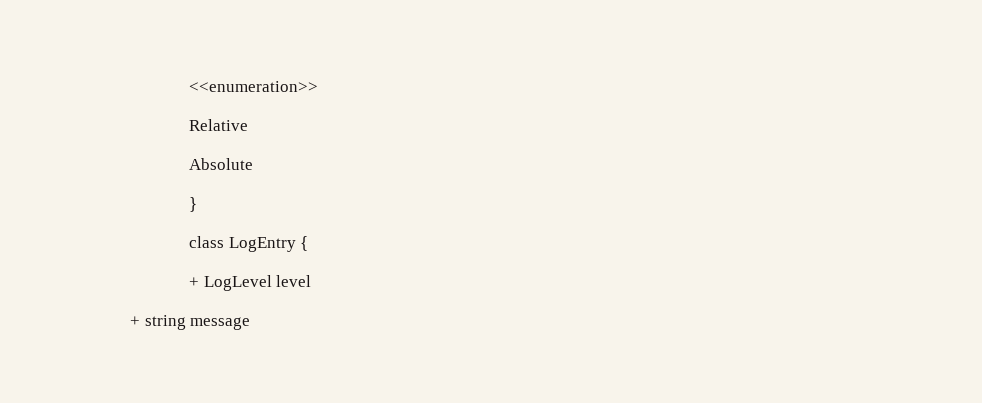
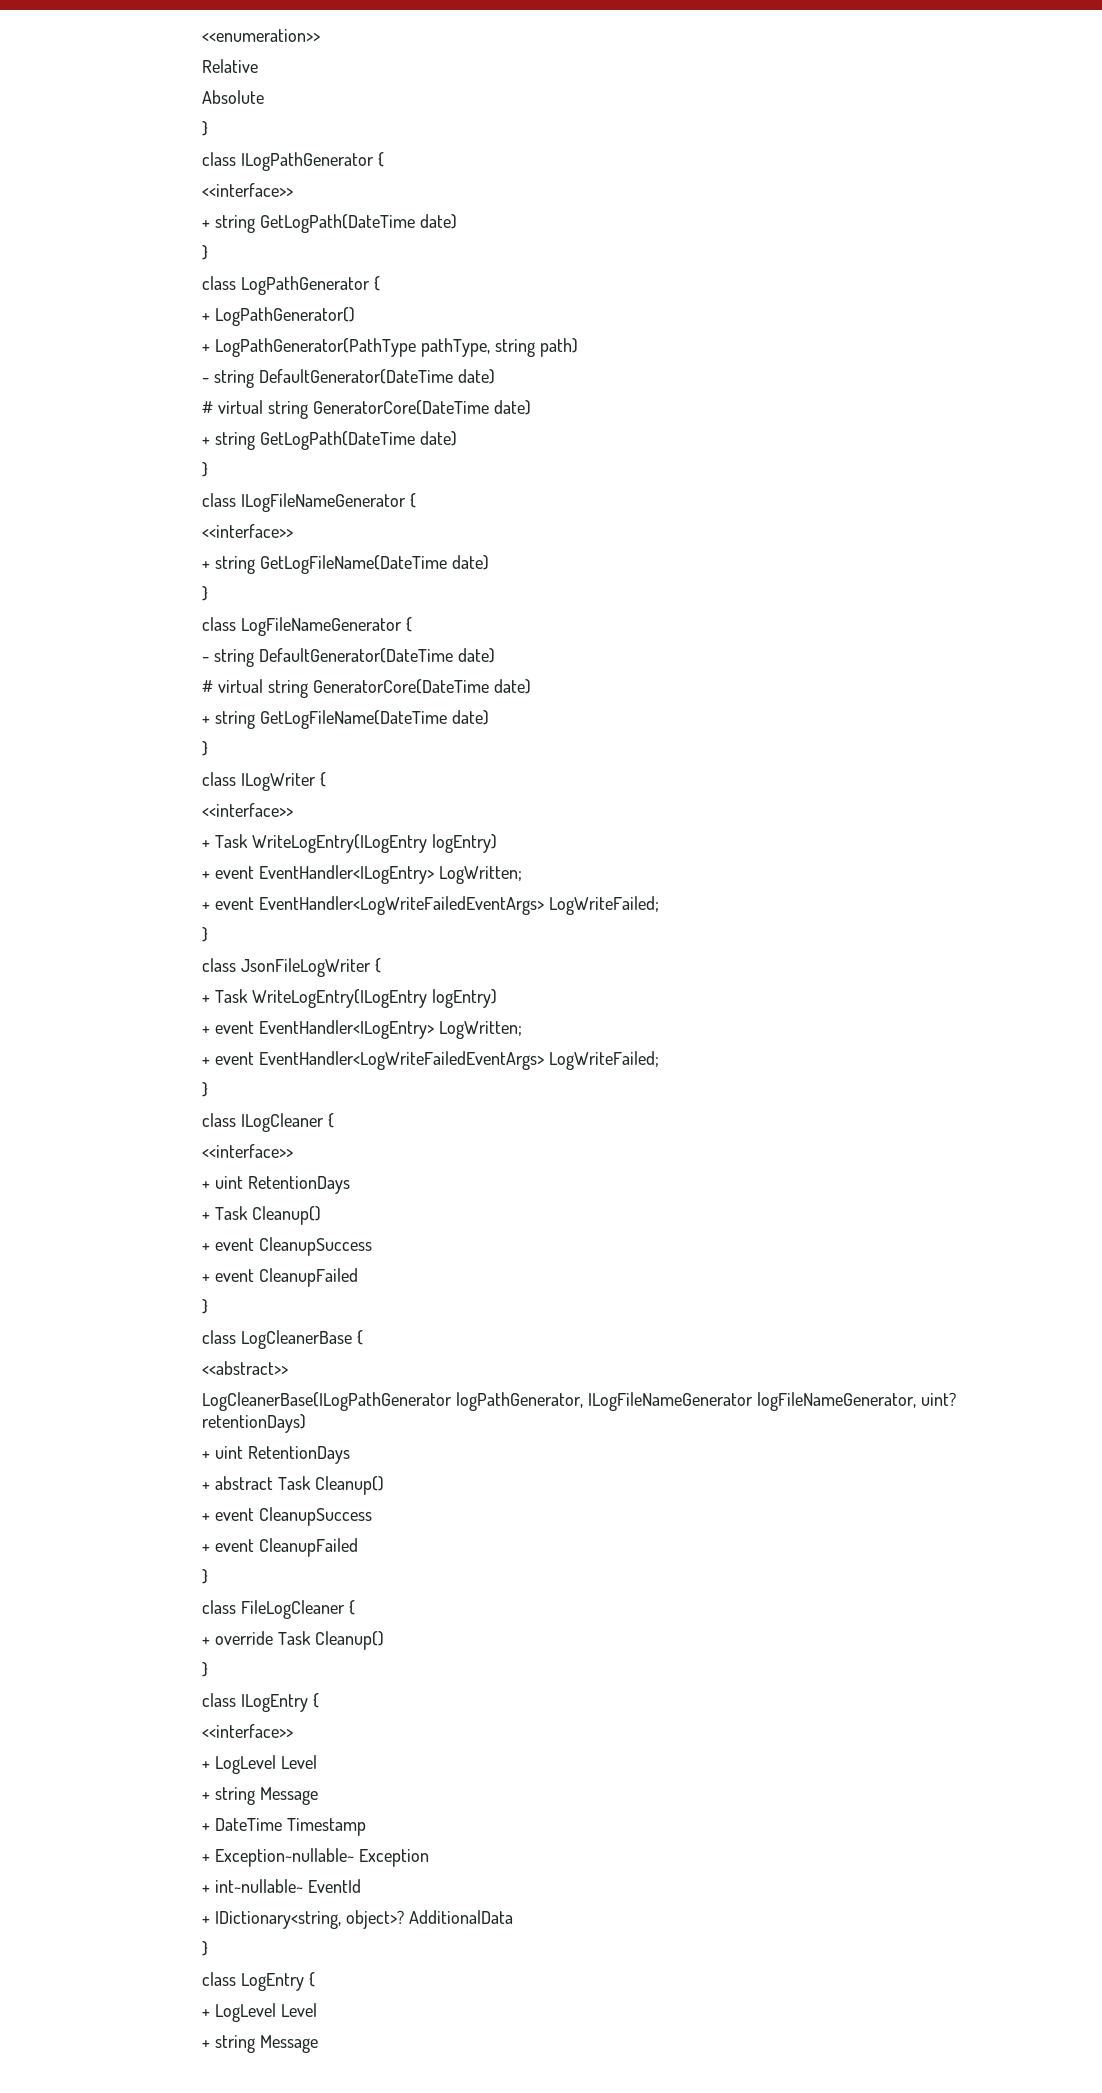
+ class ILogPathGenerator {
+ <<interface>>
+ + string GetLogPath(DateTime date)
+ }
+ class LogPathGenerator {
+ + LogPathGenerator()
+ + LogPathGenerator(PathType pathType, string path)
+ - string DefaultGenerator(DateTime date)
+ # virtual string GeneratorCore(DateTime date)
+ + string GetLogPath(DateTime date)
+ }
+ class ILogFileNameGenerator {
+ <<interface>>
+ + string GetLogFileName(DateTime date)
+ }
+ class LogFileNameGenerator {
+ - string DefaultGenerator(DateTime date)
+ # virtual string GeneratorCore(DateTime date)
+ + string GetLogFileName(DateTime date)
+ }
+ class ILogWriter {
+ <<interface>>
+ + Task WriteLogEntry(ILogEntry logEntry)
+ + event EventHandler<ILogEntry> LogWritten;
+ + event EventHandler<LogWriteFailedEventArgs> LogWriteFailed;
+ }
+ class JsonFileLogWriter {
+ + Task WriteLogEntry(ILogEntry logEntry)
+ + event EventHandler<ILogEntry> LogWritten;
+ + event EventHandler<LogWriteFailedEventArgs> LogWriteFailed;
+ }
+ class ILogCleaner {
+ <<interface>>
+ + uint RetentionDays
+ + Task Cleanup()
+ + event CleanupSuccess
+ + event CleanupFailed
+ }
+ class LogCleanerBase {
+ <<abstract>>
+ LogCleanerBase(ILogPathGenerator logPathGenerator, ILogFileNameGenerator logFileNameGenerator, uint? retentionDays)
+ + uint RetentionDays
+ + abstract Task Cleanup()
+ + event CleanupSuccess
+ + event CleanupFailed
+ }
+ class FileLogCleaner {
+ + override Task Cleanup()
+ }
+ class ILogEntry {
+ <<interface>>
+ + LogLevel Level
+ + string Message
+ + DateTime Timestamp
+ + Exception~nullable~ Exception
+ + int~nullable~ EventId
+ + IDictionary<string, object>? AdditionalData
+ }
  class LogEntry {
- + LogLevel level
- + string message
+ + LogLevel Level
+ + string Message

